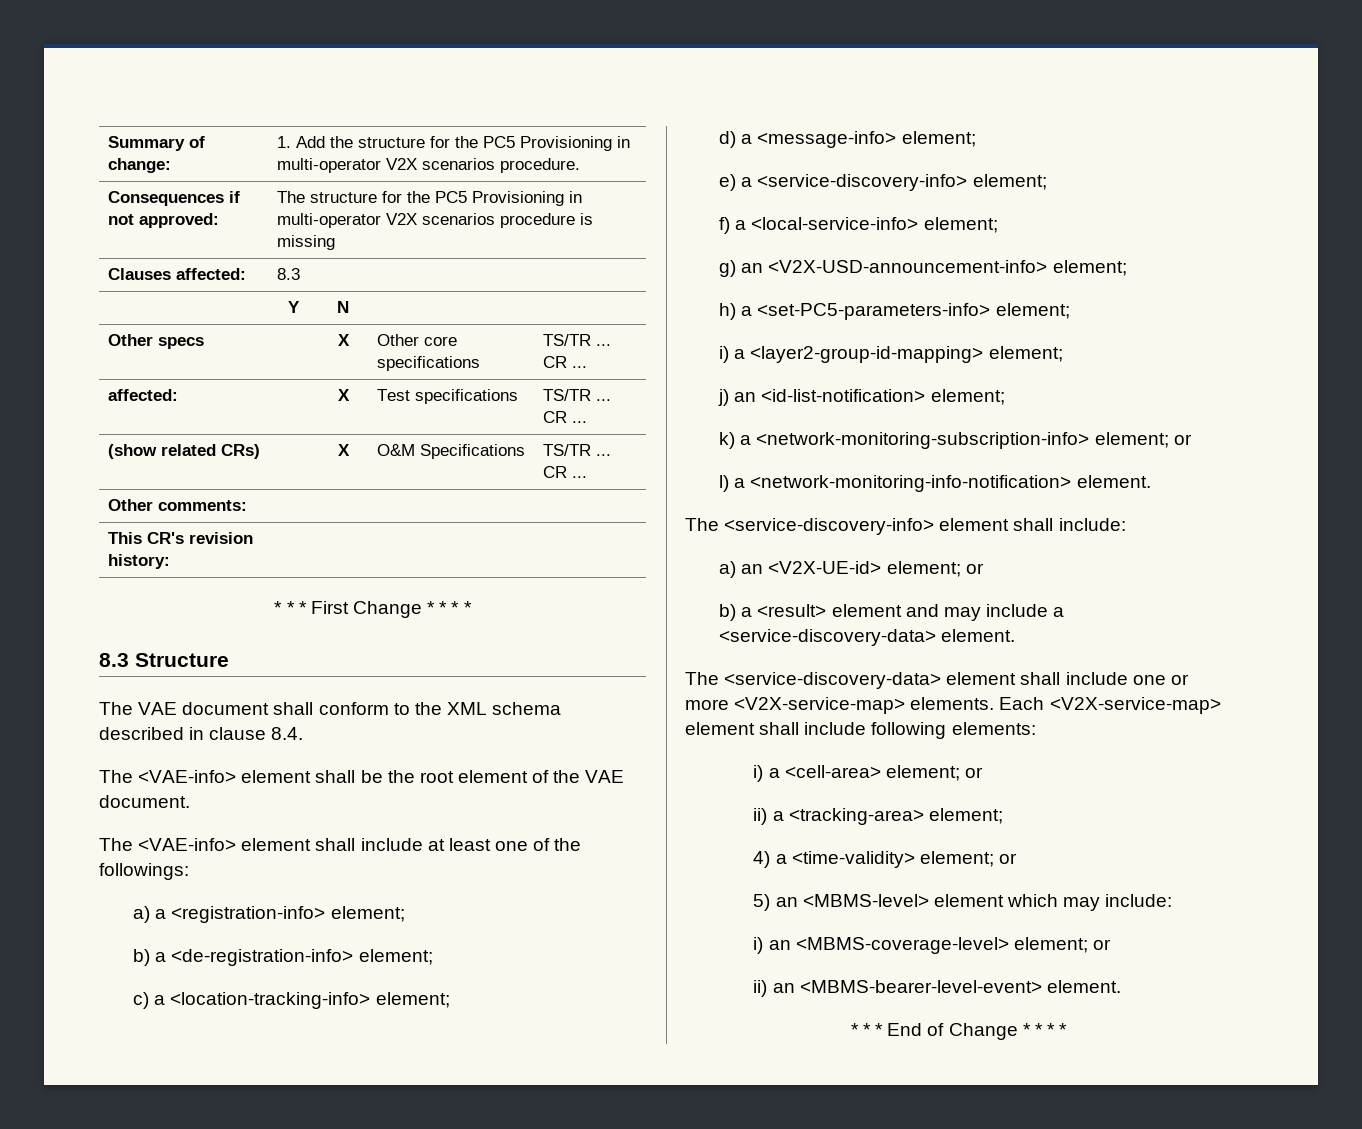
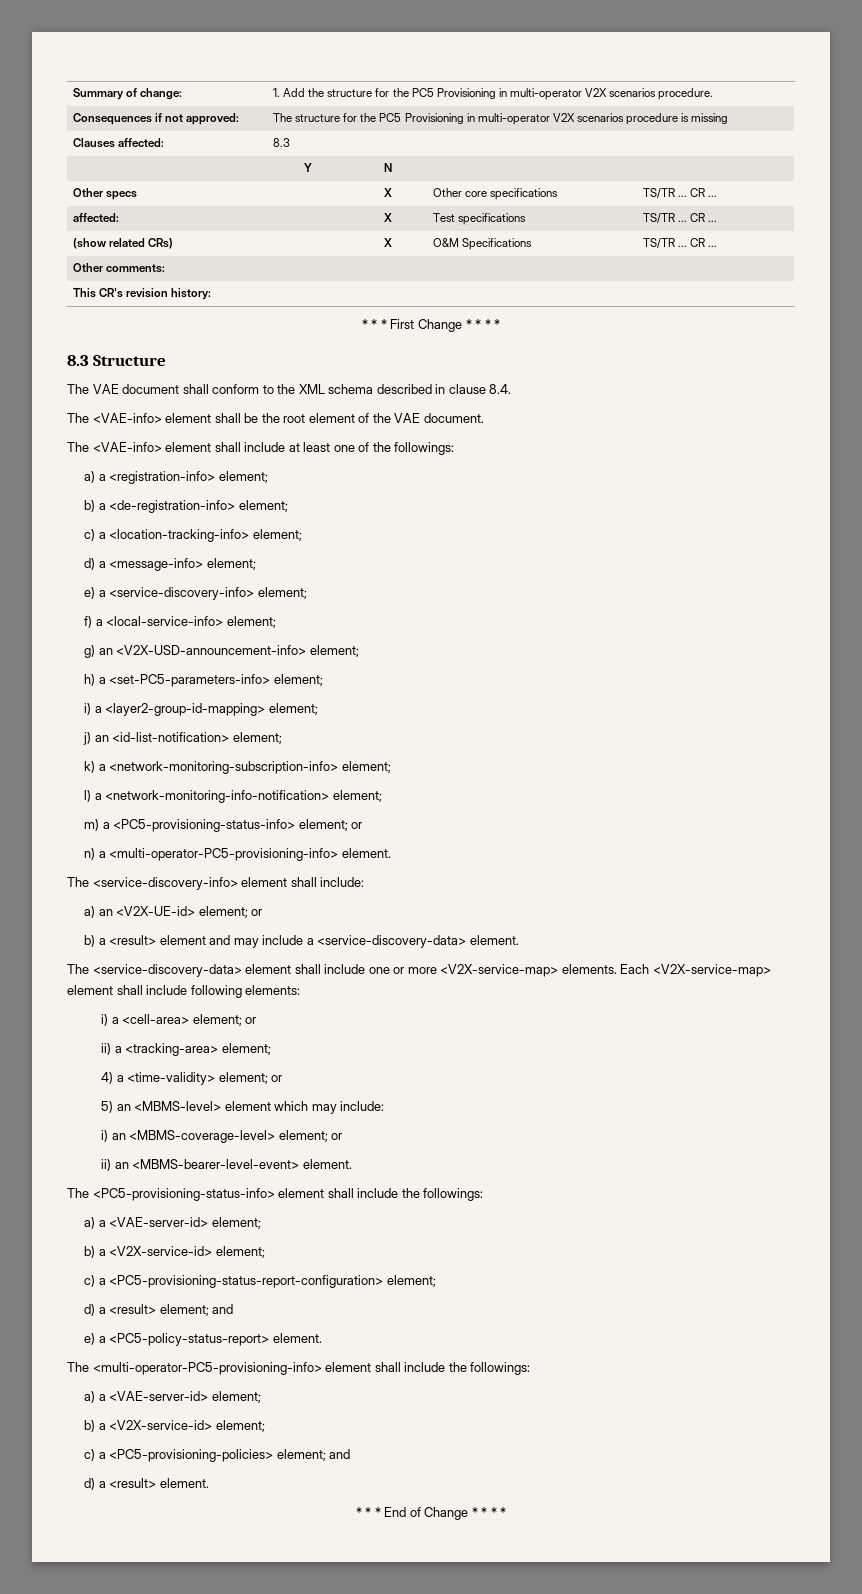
- k) a <network-monitoring-subscription-info> element; or
+ k) a <network-monitoring-subscription-info> element;
- l) a <network-monitoring-info-notification> element.
+ l) a <network-monitoring-info-notification> element;
+ m) a <PC5-provisioning-status-info> element; or
+ n) a <multi-operator-PC5-provisioning-info> element.
+ The <PC5-provisioning-status-info> element shall include the followings:
+ a) a <VAE-server-id> element;
+ b) a <V2X-service-id> element;
+ c) a <PC5-provisioning-status-report-configuration> element;
+ d) a <result> element; and
+ e) a <PC5-policy-status-report> element.
+ The <multi-operator-PC5-provisioning-info> element shall include the followings:
+ a) a <VAE-server-id> element;
+ b) a <V2X-service-id> element;
+ c) a <PC5-provisioning-policies> element; and
+ d) a <result> element.

